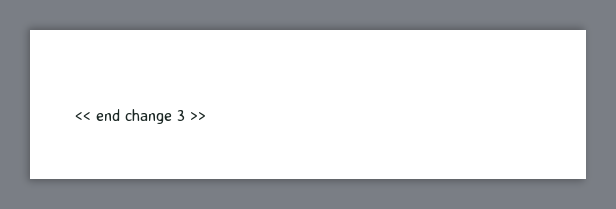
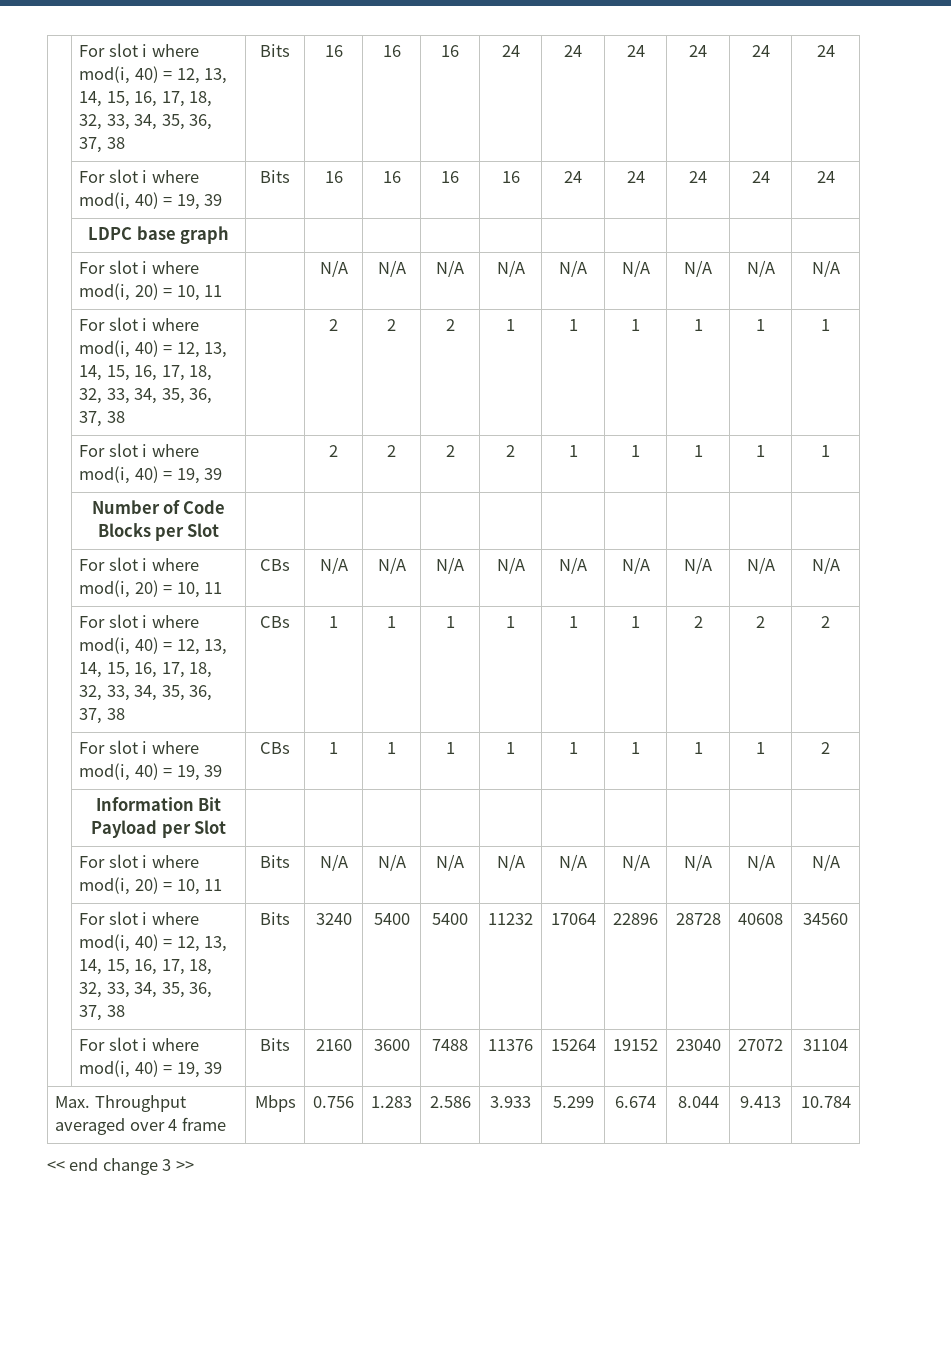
+ | For slot i where mod(i, 40) = 12, 13, 14, 15, 16, 17, 18, 32, 33, 34, 35, 36, 37, 38 | Bits | 16 | 16 | 16 | 24 | 24 | 24 | 24 | 24 | 24
+ | For slot i where mod(i, 40) = 19, 39 | Bits | 16 | 16 | 16 | 16 | 24 | 24 | 24 | 24 | 24
+ | LDPC base graph | | | | | | | | | |
+ | For slot i where mod(i, 20) = 10, 11 | | N/A | N/A | N/A | N/A | N/A | N/A | N/A | N/A | N/A
+ | For slot i where mod(i, 40) = 12, 13, 14, 15, 16, 17, 18, 32, 33, 34, 35, 36, 37, 38 | | 2 | 2 | 2 | 1 | 1 | 1 | 1 | 1 | 1
+ | For slot i where mod(i, 40) = 19, 39 | | 2 | 2 | 2 | 2 | 1 | 1 | 1 | 1 | 1
+ | Number of Code Blocks per Slot | | | | | | | | | |
+ | For slot i where mod(i, 20) = 10, 11 | CBs | N/A | N/A | N/A | N/A | N/A | N/A | N/A | N/A | N/A
+ | For slot i where mod(i, 40) = 12, 13, 14, 15, 16, 17, 18, 32, 33, 34, 35, 36, 37, 38 | CBs | 1 | 1 | 1 | 1 | 1 | 1 | 2 | 2 | 2
+ | For slot i where mod(i, 40) = 19, 39 | CBs | 1 | 1 | 1 | 1 | 1 | 1 | 1 | 1 | 2
+ | Information Bit Payload per Slot | | | | | | | | | |
+ | For slot i where mod(i, 20) = 10, 11 | Bits | N/A | N/A | N/A | N/A | N/A | N/A | N/A | N/A | N/A
+ | For slot i where mod(i, 40) = 12, 13, 14, 15, 16, 17, 18, 32, 33, 34, 35, 36, 37, 38 | Bits | 3240 | 5400 | 5400 | 11232 | 17064 | 22896 | 28728 | 40608 | 34560
+ | For slot i where mod(i, 40) = 19, 39 | Bits | 2160 | 3600 | 7488 | 11376 | 15264 | 19152 | 23040 | 27072 | 31104
+ Max. Throughput averaged over 4 frame | Mbps | 0.756 | 1.283 | 2.586 | 3.933 | 5.299 | 6.674 | 8.044 | 9.413 | 10.784

